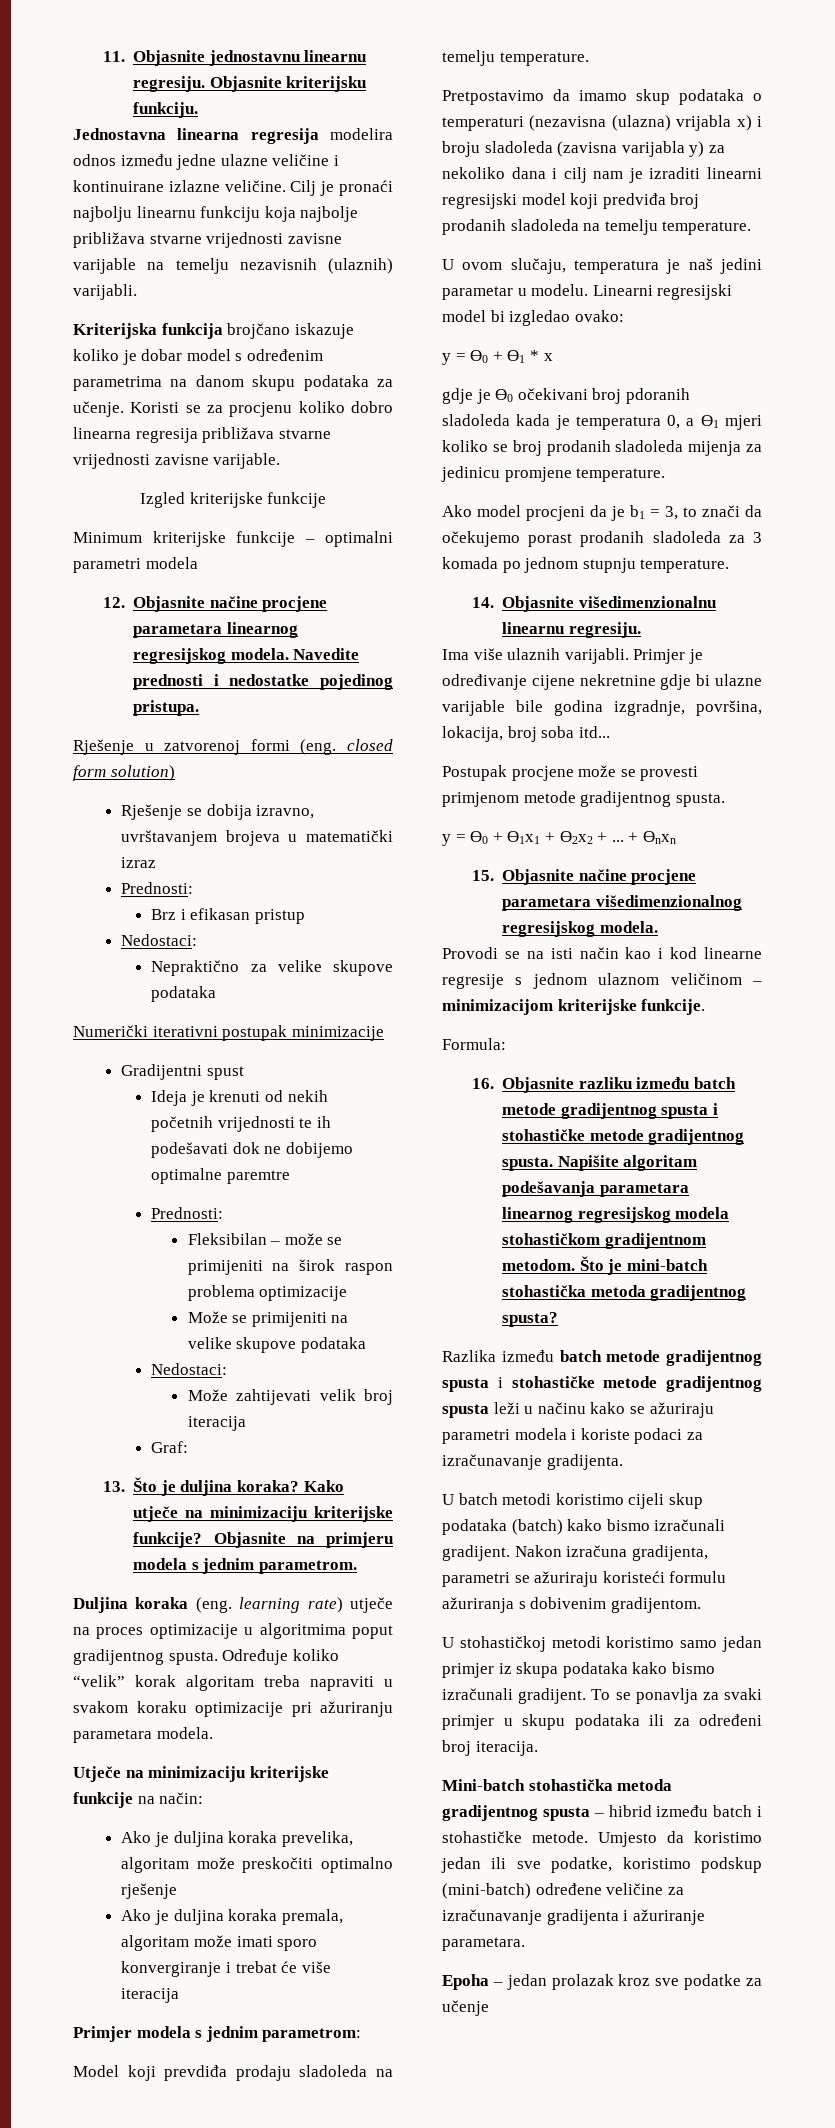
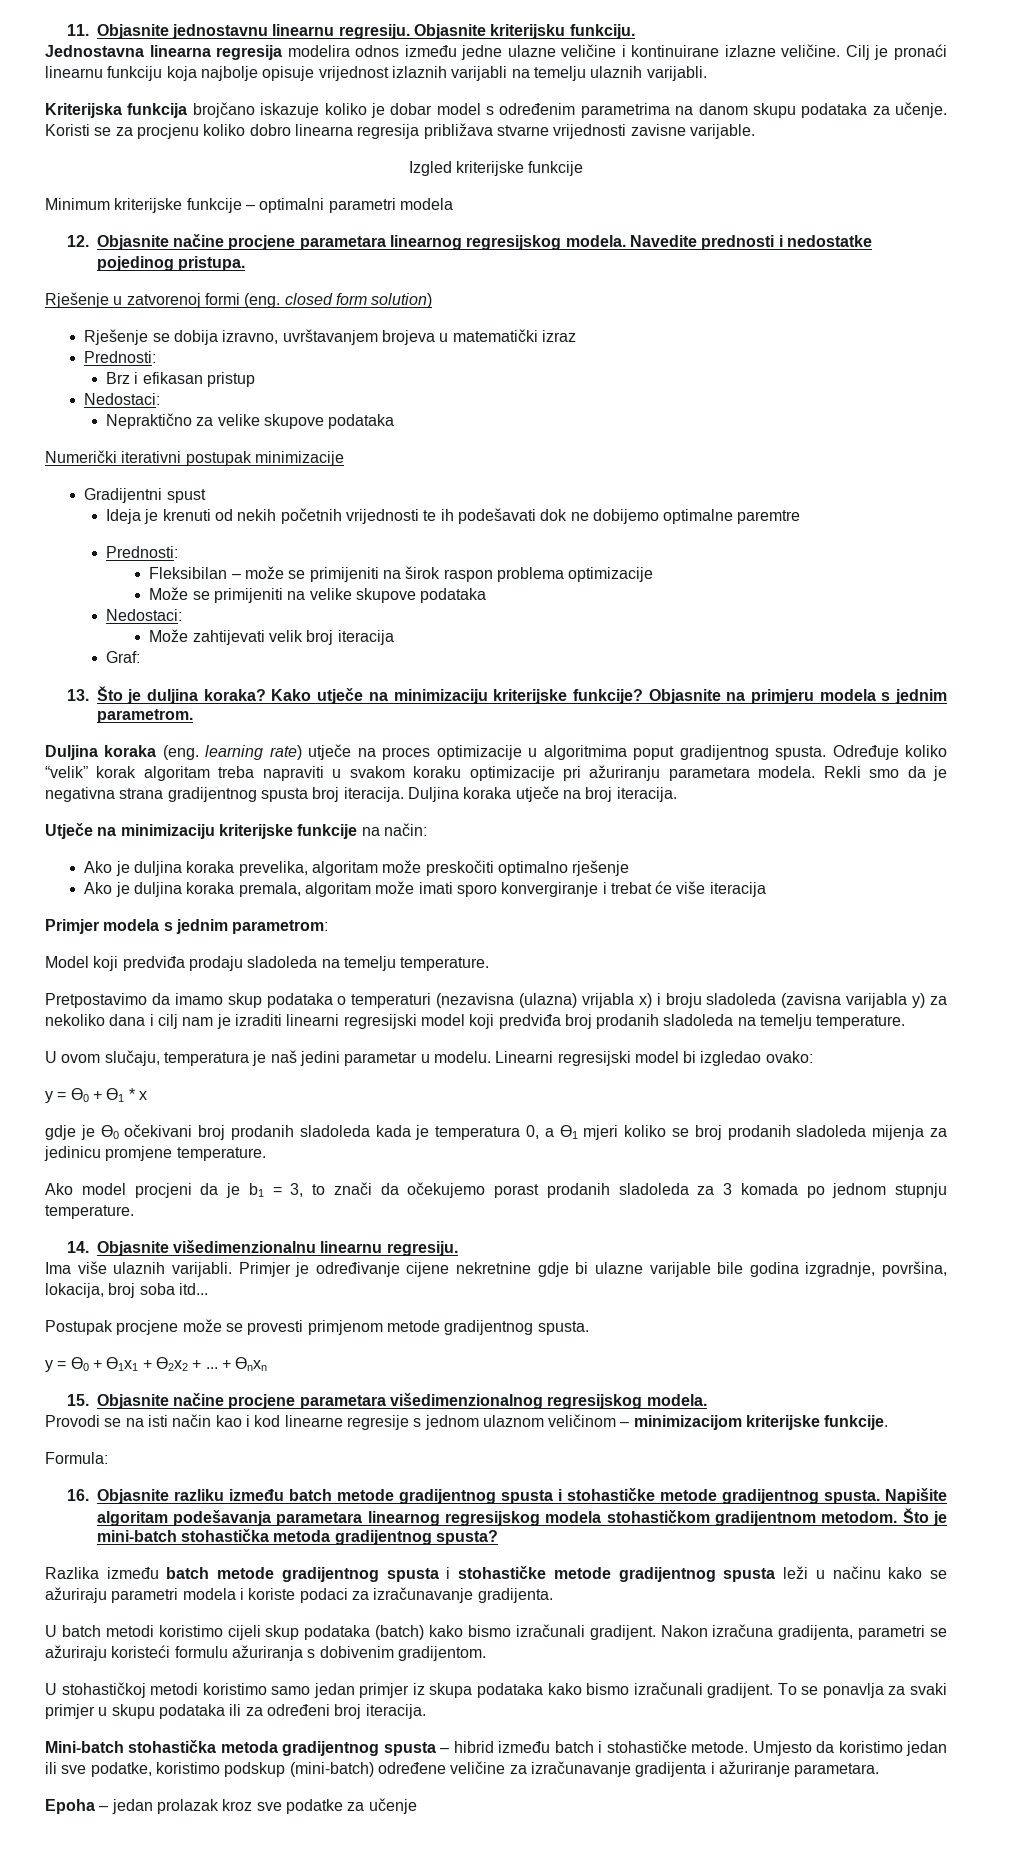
- Cilj je pronaći najbolju linearnu funkciju koja najbolje približava stvarne vrijednosti zavisne varijable na temelju nezavisnih (ulaznih) varijabli.
+ Cilj je pronaći linearnu funkciju koja najbolje opisuje vrijednost izlaznih varijabli na temelju ulaznih varijabli.
+ Rekli smo da je negativna strana gradijentnog spusta broj iteracija. Duljina koraka utječe na broj iteracija.
- Model koji prevdiđa prodaju sladoleda na temelju temperature.
+ Model koji predviđa prodaju sladoleda na temelju temperature.
- gdje je ϴ0 očekivani broj pdoranih sladoleda kada je temperatura 0, a ϴ1 mjeri koliko se broj prodanih sladoleda mijenja za jedinicu promjene temperature.
+ gdje je ϴ0 očekivani broj prodanih sladoleda kada je temperatura 0, a ϴ1 mjeri koliko se broj prodanih sladoleda mijenja za jedinicu promjene temperature.

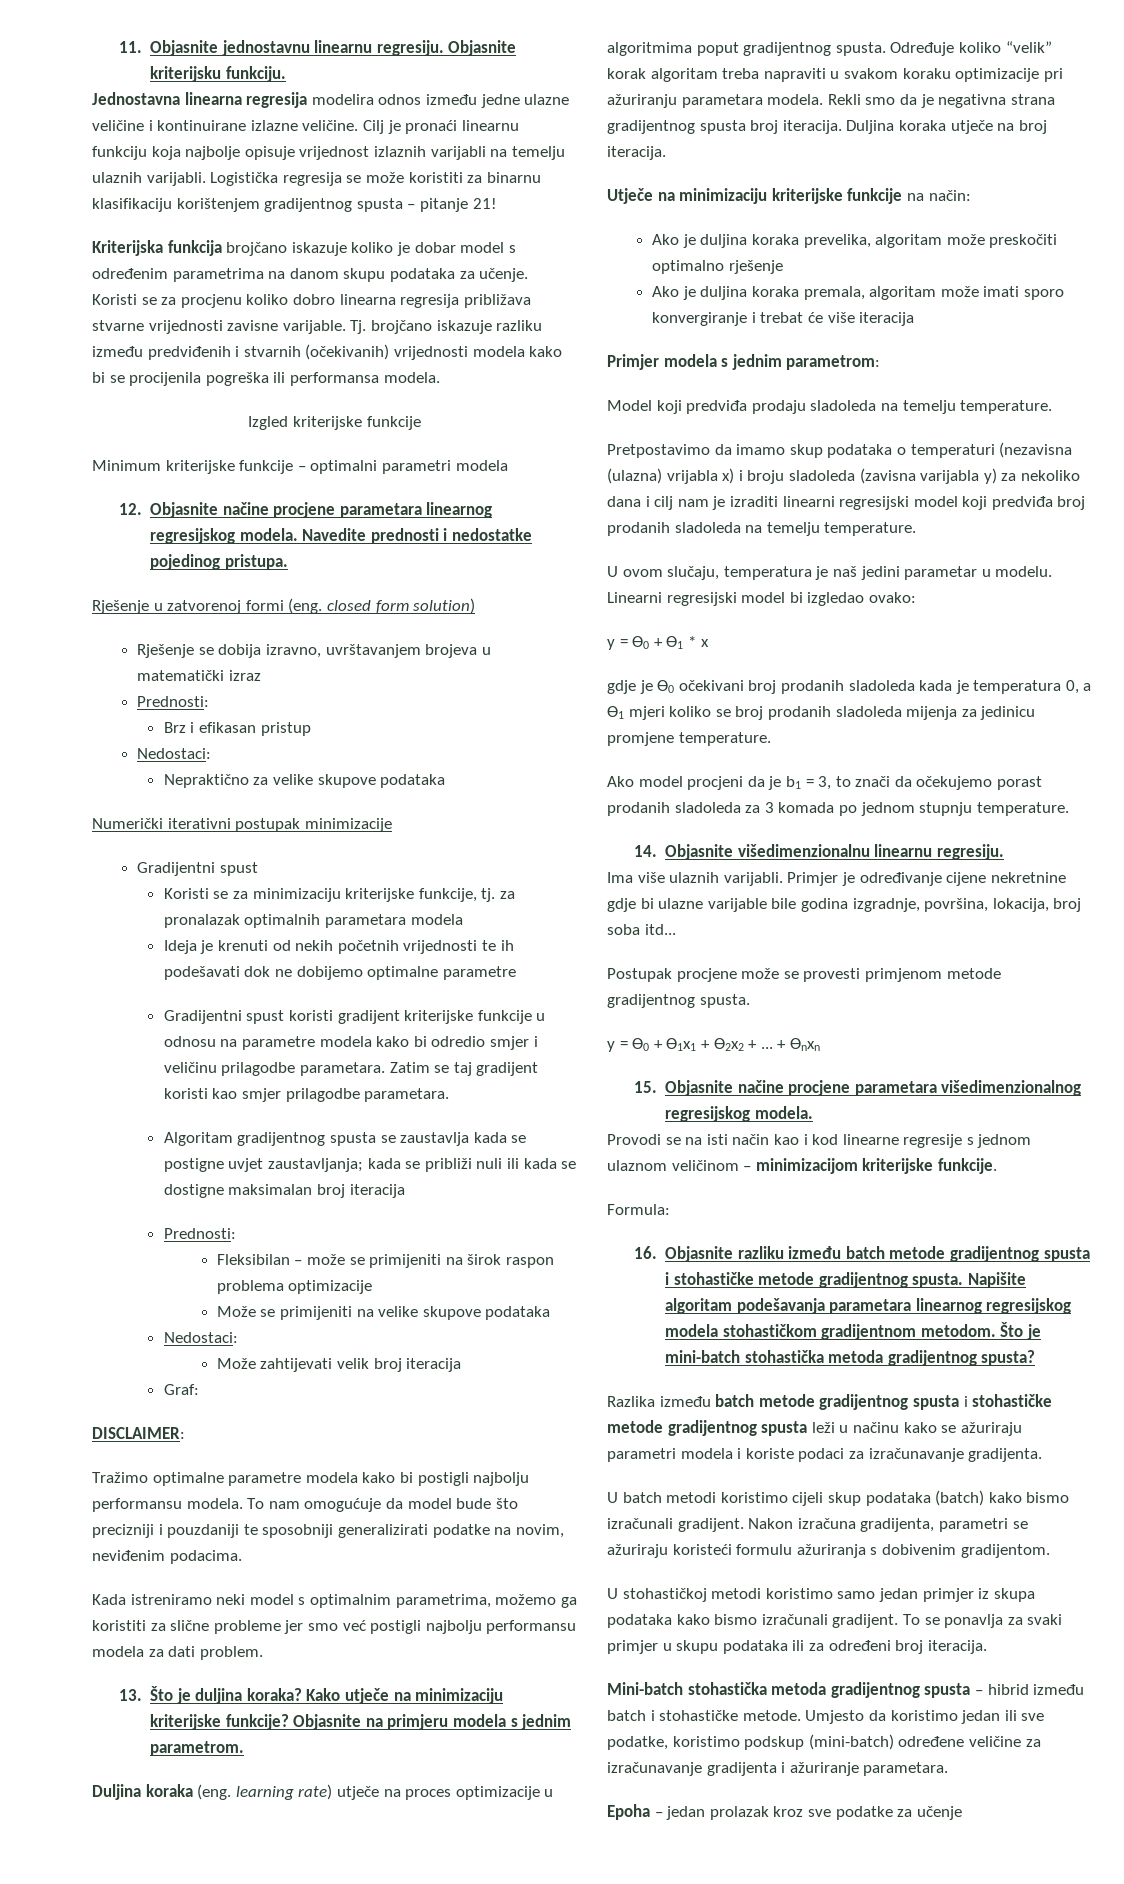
+ Logistička regresija se može koristiti za binarnu klasifikaciju korištenjem gradijentnog spusta – pitanje 21!
+ Tj. brojčano iskazuje razliku između predviđenih i stvarnih (očekivanih) vrijednosti modela kako bi se procijenila pogreška ili performansa modela.
+ Koristi se za minimizaciju kriterijske funkcije, tj. za pronalazak optimalnih parametara modela
- Ideja je krenuti od nekih početnih vrijednosti te ih podešavati dok ne dobijemo optimalne paremtre
+ Ideja je krenuti od nekih početnih vrijednosti te ih podešavati dok ne dobijemo optimalne parametre
+ Gradijentni spust koristi gradijent kriterijske funkcije u odnosu na parametre modela kako bi odredio smjer i veličinu prilagodbe parametara. Zatim se taj gradijent koristi kao smjer prilagodbe parametara.
+ Algoritam gradijentnog spusta se zaustavlja kada se postigne uvjet zaustavljanja; kada se približi nuli ili kada se dostigne maksimalan broj iteracija
+ DISCLAIMER:
+ Tražimo optimalne parametre modela kako bi postigli najbolju performansu modela. To nam omogućuje da model bude što precizniji i pouzdaniji te sposobniji generalizirati podatke na novim, neviđenim podacima.
+ Kada istreniramo neki model s optimalnim parametrima, možemo ga koristiti za slične probleme jer smo već postigli najbolju performansu modela za dati problem.

